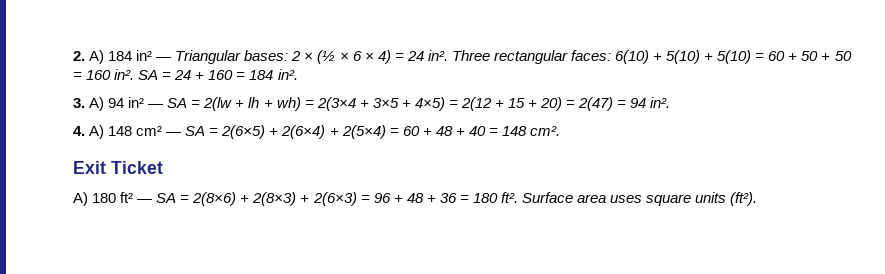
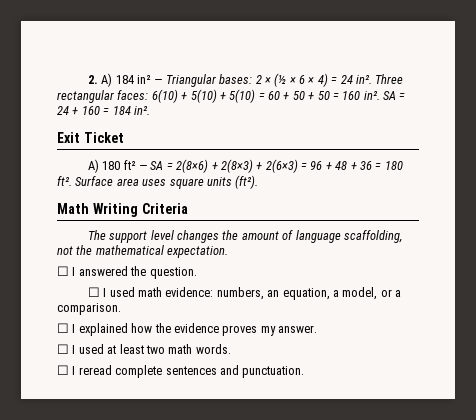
- 3. A) 94 in² — SA = 2(lw + lh + wh) = 2(3×4 + 3×5 + 4×5) = 2(12 + 15 + 20) = 2(47) = 94 in².
- 4. A) 148 cm² — SA = 2(6×5) + 2(6×4) + 2(5×4) = 60 + 48 + 40 = 148 cm².
+ Math Writing Criteria
+ The support level changes the amount of language scaffolding, not the mathematical expectation.
+ ☐ I answered the question.
+ ☐ I used math evidence: numbers, an equation, a model, or a comparison.
+ ☐ I explained how the evidence proves my answer.
+ ☐ I used at least two math words.
+ ☐ I reread complete sentences and punctuation.

